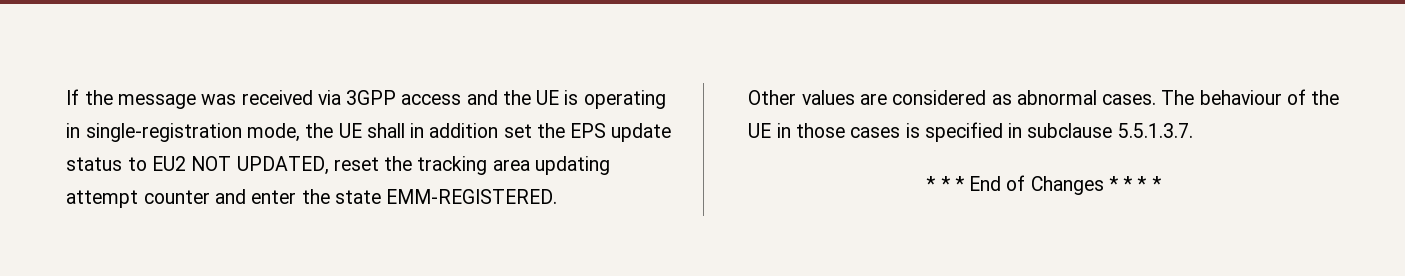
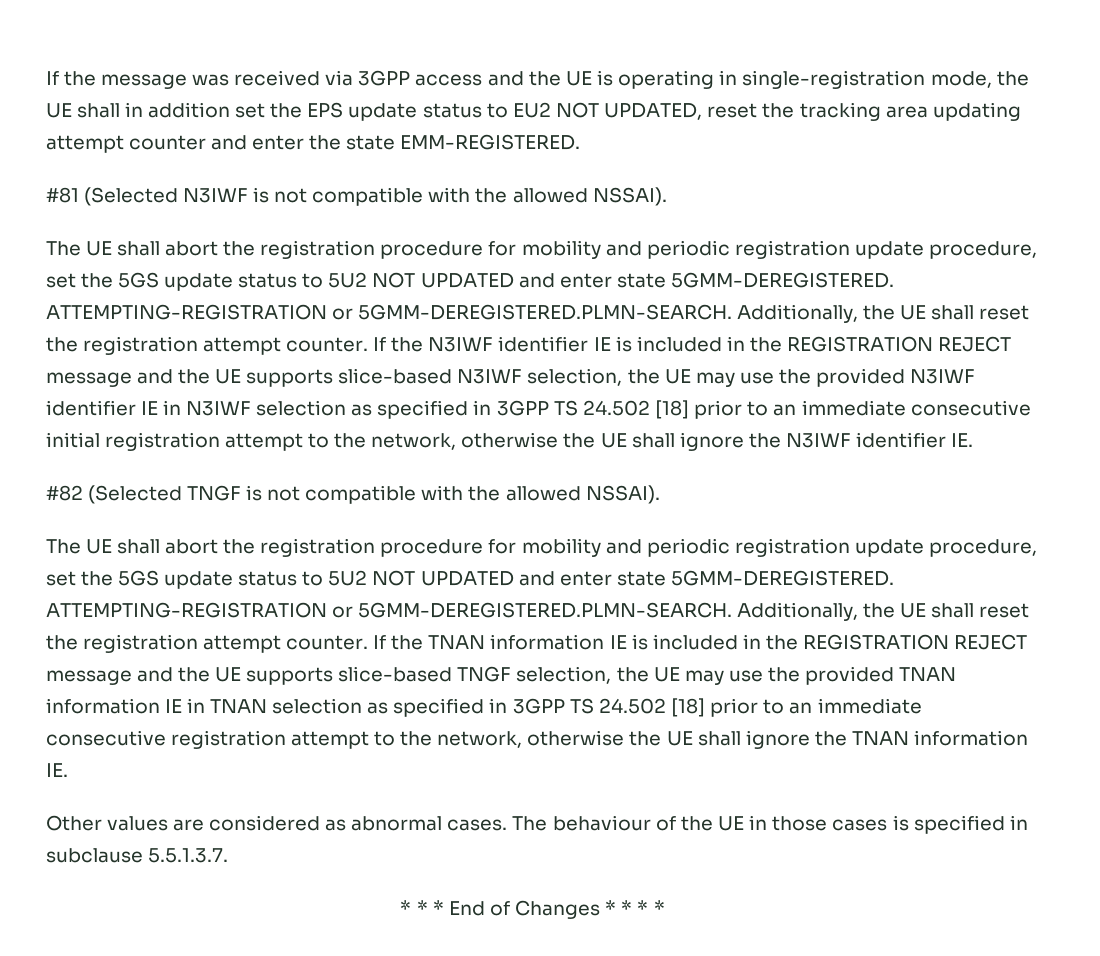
+ #81 (Selected N3IWF is not compatible with the allowed NSSAI).
+ The UE shall abort the registration procedure for mobility and periodic registration update procedure, set the 5GS update status to 5U2 NOT UPDATED and enter state 5GMM-DEREGISTERED. ATTEMPTING-REGISTRATION or 5GMM-DEREGISTERED.PLMN-SEARCH. Additionally, the UE shall reset the registration attempt counter. If the N3IWF identifier IE is included in the REGISTRATION REJECT message and the UE supports slice-based N3IWF selection, the UE may use the provided N3IWF identifier IE in N3IWF selection as specified in 3GPP TS 24.502 [18] prior to an immediate consecutive initial registration attempt to the network, otherwise the UE shall ignore the N3IWF identifier IE.
+ #82 (Selected TNGF is not compatible with the allowed NSSAI).
+ The UE shall abort the registration procedure for mobility and periodic registration update procedure, set the 5GS update status to 5U2 NOT UPDATED and enter state 5GMM-DEREGISTERED. ATTEMPTING-REGISTRATION or 5GMM-DEREGISTERED.PLMN-SEARCH. Additionally, the UE shall reset the registration attempt counter. If the TNAN information IE is included in the REGISTRATION REJECT message and the UE supports slice-based TNGF selection, the UE may use the provided TNAN information IE in TNAN selection as specified in 3GPP TS 24.502 [18] prior to an immediate consecutive registration attempt to the network, otherwise the UE shall ignore the TNAN information IE.

